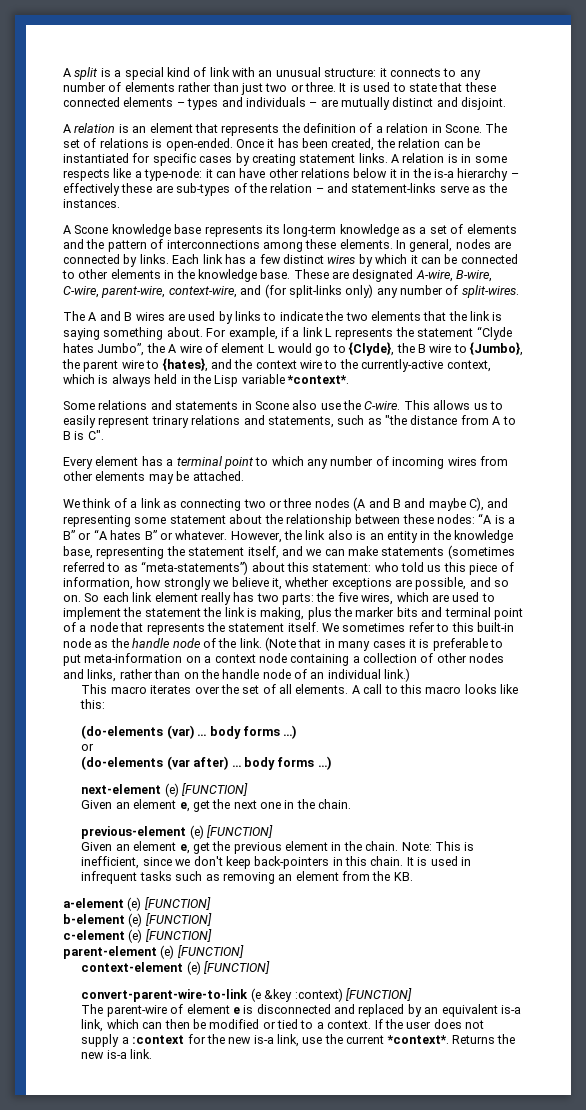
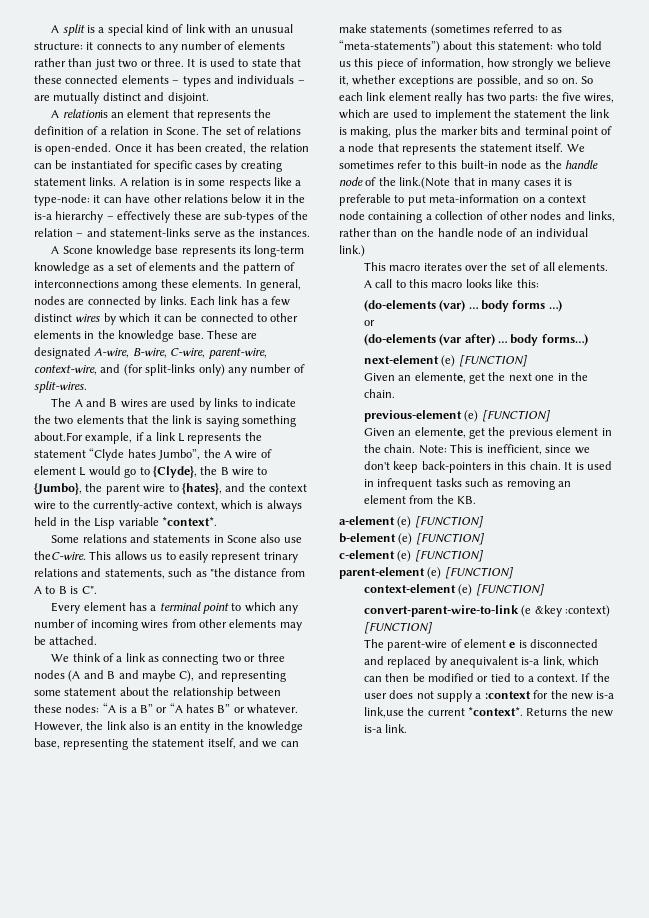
- A relation is an element that represents the definition of a relation in Scone.
+ A relationis an element that represents the definition of a relation in Scone.
- The A and B wires are used by links to indicate the two elements that the link is saying something about. For example, if a link L represents the statement “Clyde hates Jumbo”, the A wire of element L would go to {Clyde}, the B wire to {Jumbo}, the parent wire to {hates}, and the context wire to the currently-active context, which is always held in the Lisp variable *context*.
+ The A and B wires are used by links to indicate the two elements that the link is saying something about.For example, if a link L represents the statement “Clyde hates Jumbo”, the A wire of element L would go to {Clyde}, the B wire to {Jumbo}, the parent wire to {hates}, and the context wire to the currently-active context, which is always held in the Lisp variable *context*.
- Some relations and statements in Scone also use the C-wire.
+ Some relations and statements in Scone also use theC-wire.
- We sometimes refer to this built-in node as the handle node of the link. (Note that in many cases it is preferable to put meta-information on a context node containing a collection of other nodes and links, rather than on the handle node of an individual link.)
+ We sometimes refer to this built-in node as the handle node of the link.(Note that in many cases it is preferable to put meta-information on a context node containing a collection of other nodes and links, rather than on the handle node of an individual link.)
- (do-elements (var after) … body forms …)
+ (do-elements (var after) … body forms…)
- Given an element e, get the next one in the chain.
+ Given an elemente, get the next one in the chain.
- Given an element e, get the previous element in the chain.
+ Given an elemente, get the previous element in the chain.
- The parent-wire of element e is disconnected and replaced by an equivalent is-a link, which can then be modified or tied to a context.
+ The parent-wire of element e is disconnected and replaced by anequivalent is-a link, which can then be modified or tied to a context.
- If the user does not supply a :context for the new is-a link, use the current *context*.
+ If the user does not supply a :context for the new is-a link,use the current *context*.

